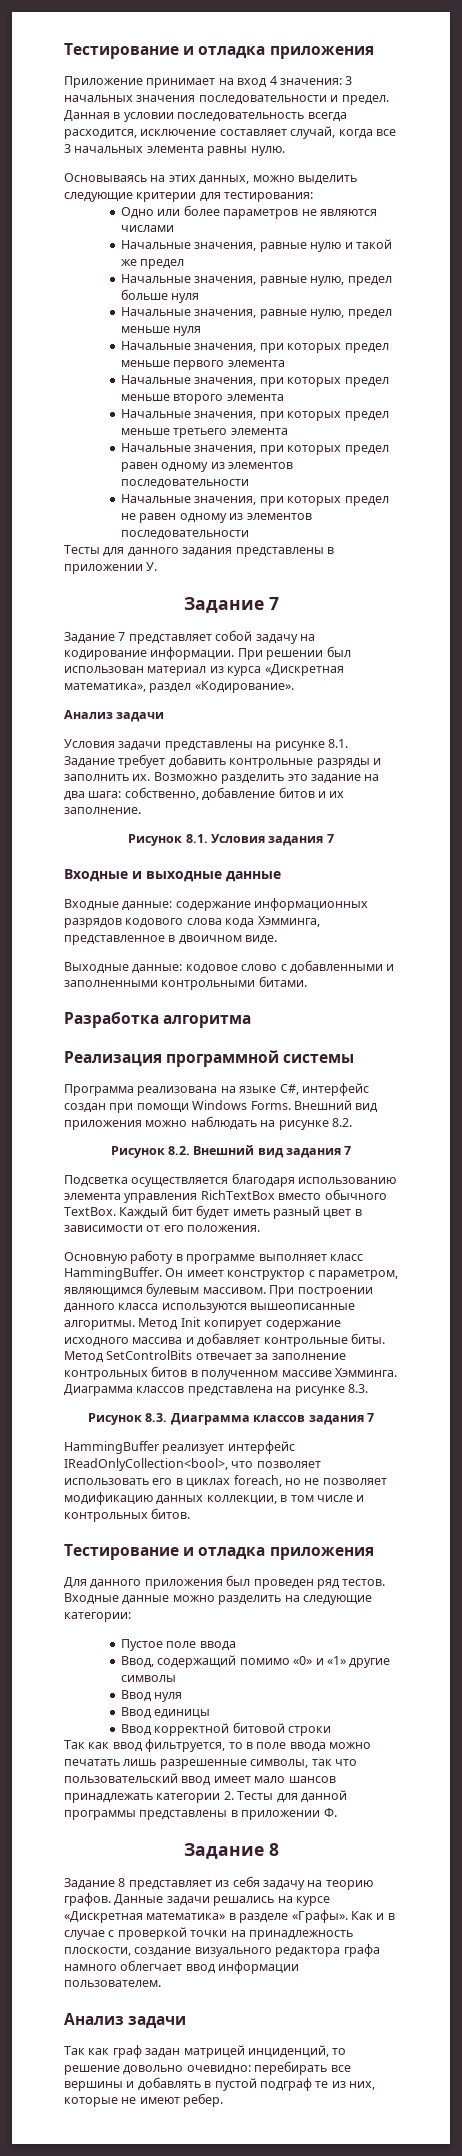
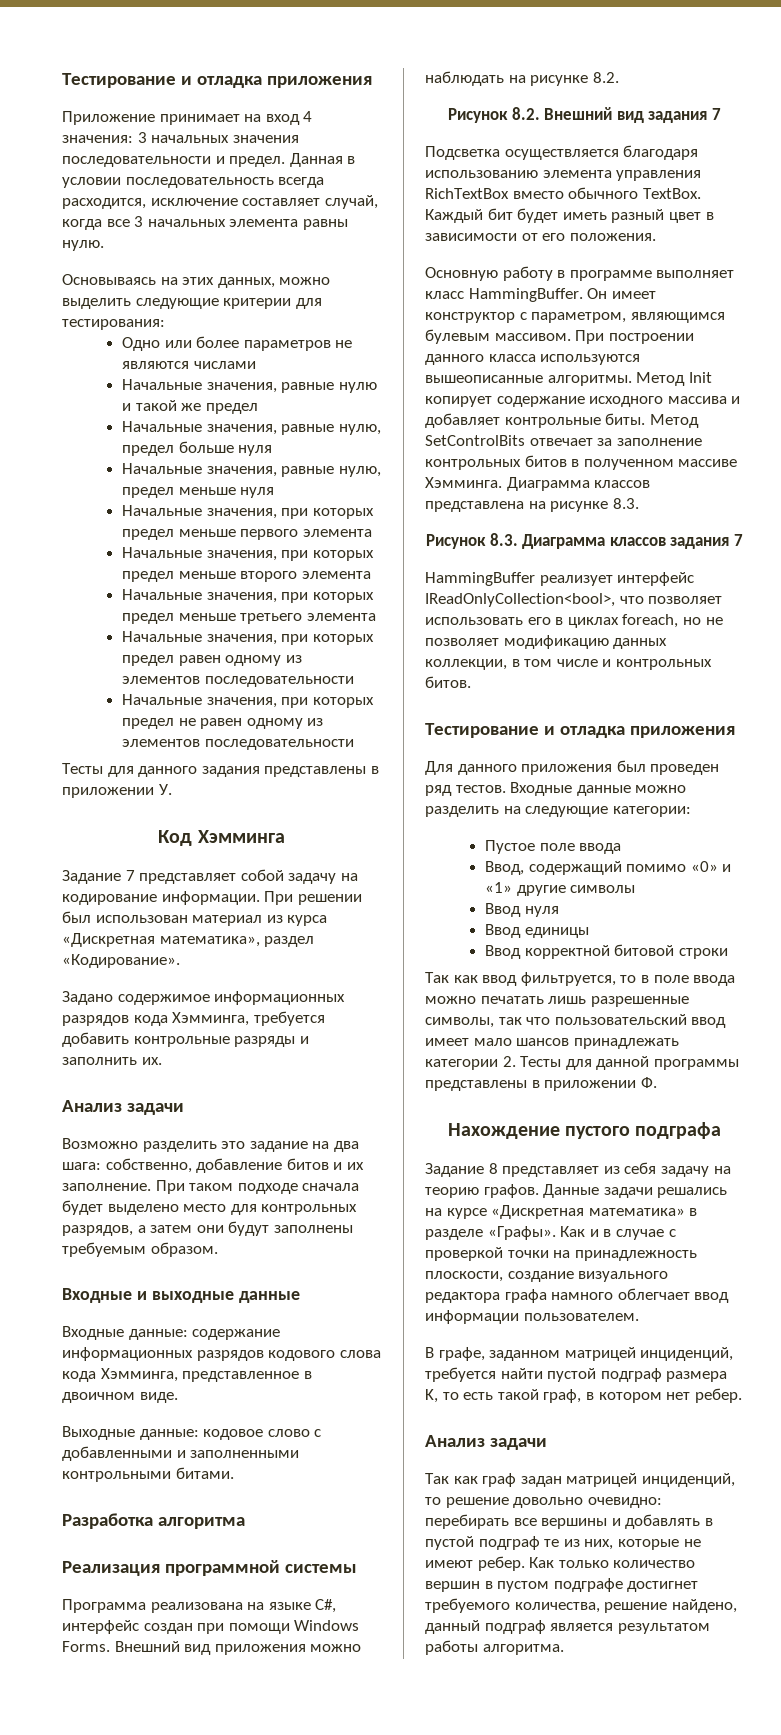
  Тесты для данного задания представлены в приложении У.
- Задание 7
+ Код Хэмминга
  При решении был использован материал из курса «Дискретная математика», раздел «Кодирование».
+ Задано содержимое информационных разрядов кода Хэмминга, требуется добавить контрольные разряды и заполнить их.
  Анализ задачи
- Условия задачи представлены на рисунке 8.1. Задание требует добавить контрольные разряды и заполнить их. Возможно разделить это задание на два шага: собственно, добавление битов и их заполнение.
- Рисунок 8.1. Условия задания 7
+ Возможно разделить это задание на два шага: собственно, добавление битов и их заполнение. При таком подходе сначала будет выделено место для контрольных разрядов, а затем они будут заполнены требуемым образом.
  Так как ввод фильтруется, то в поле ввода можно печатать лишь разрешенные символы, так что пользовательский ввод имеет мало шансов принадлежать категории 2. Тесты для данной программы представлены в приложении Ф.
- Задание 8
+ Нахождение пустого подграфа
+ В графе, заданном матрицей инциденций, требуется найти пустой подграф размера K, то есть такой граф, в котором нет ребер.
+ Как только количество вершин в пустом подграфе достигнет требуемого количества, решение найдено, данный подграф является результатом работы алгоритма.

